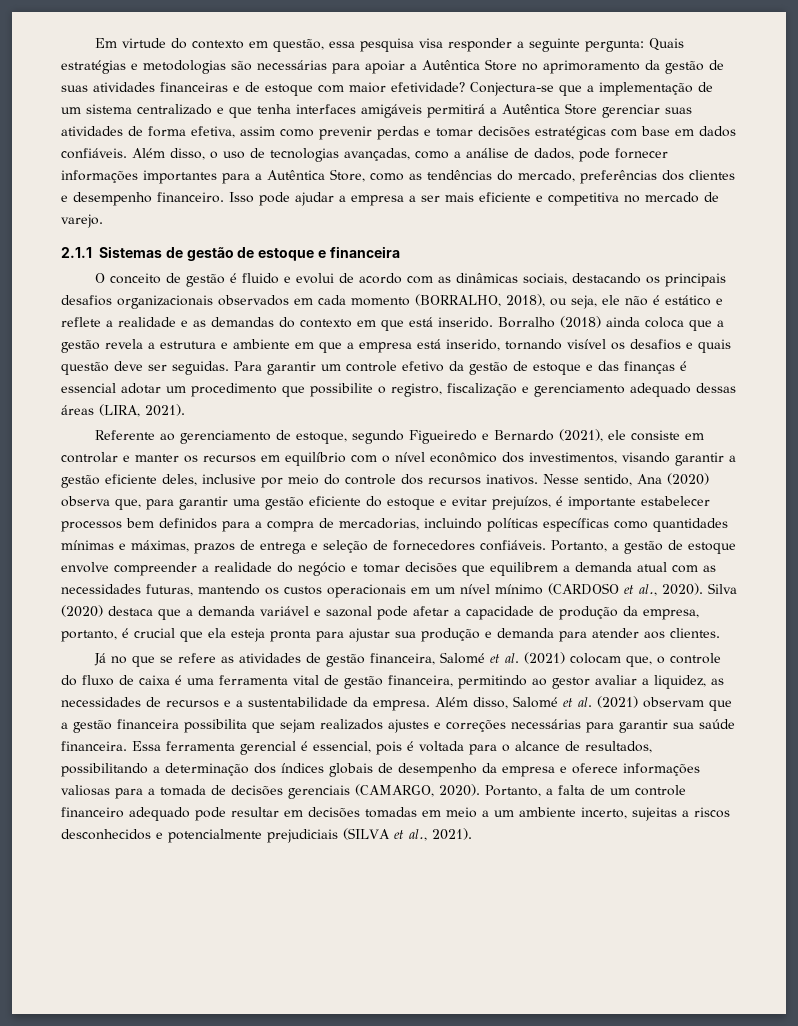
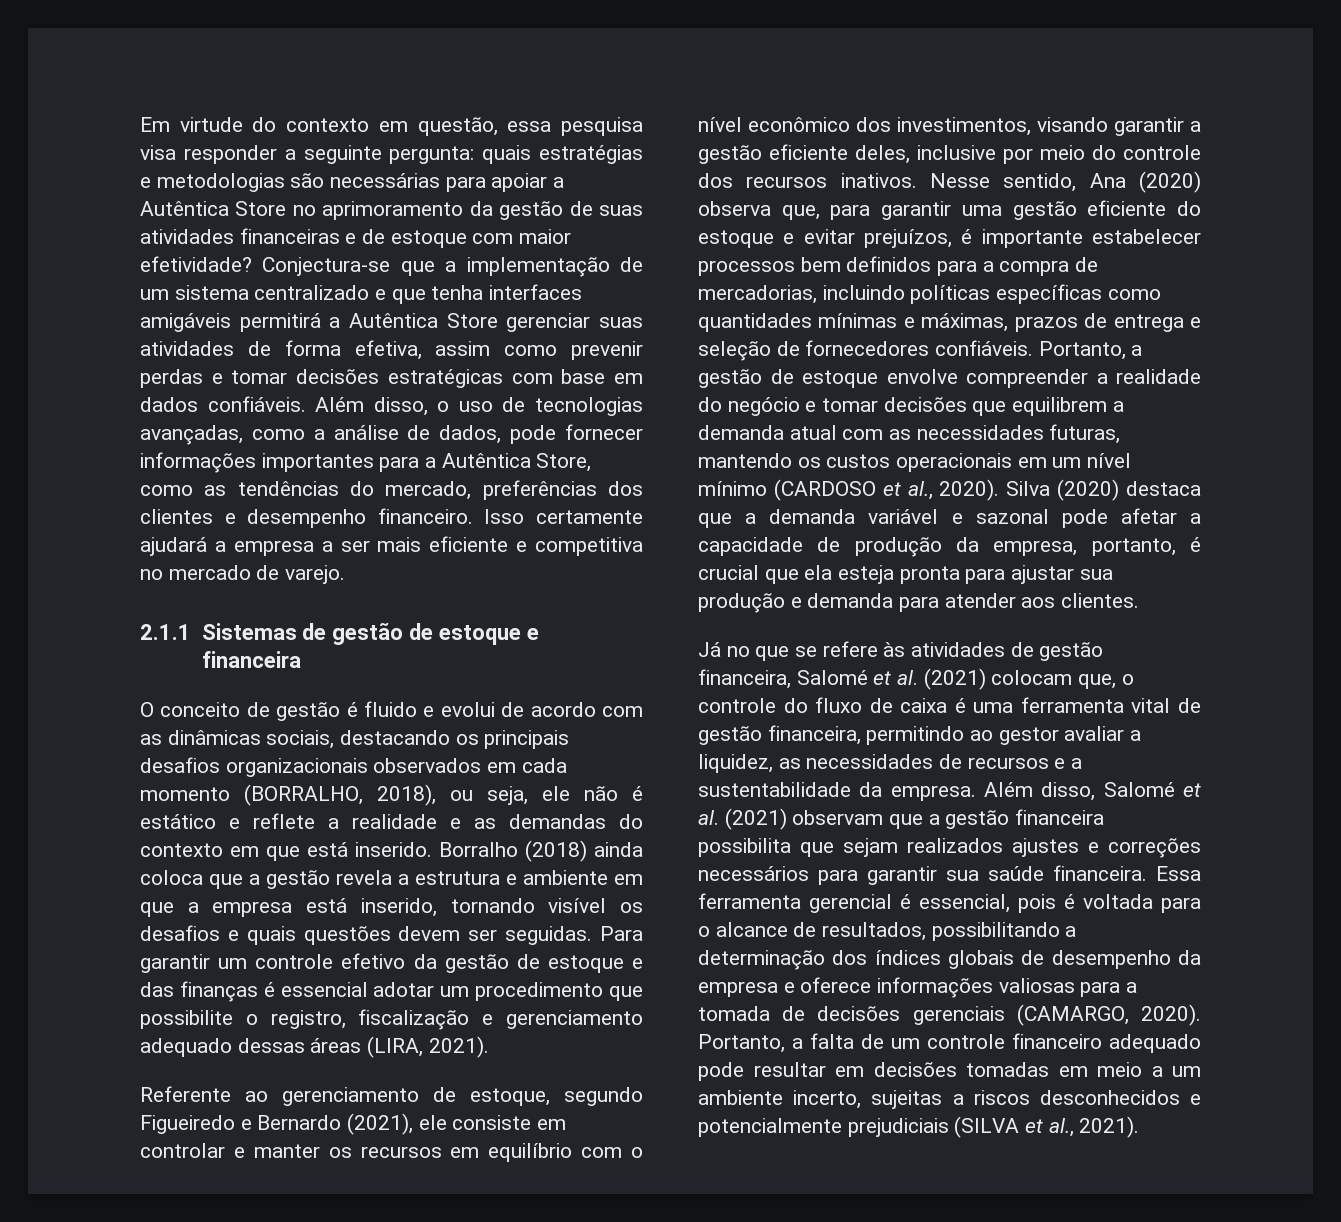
- Em virtude do contexto em questão, essa pesquisa visa responder a seguinte pergunta: Quais estratégias e metodologias são necessárias para apoiar a Autêntica Store no aprimoramento da gestão de suas atividades financeiras e de estoque com maior efetividade?
+ Em virtude do contexto em questão, essa pesquisa visa responder a seguinte pergunta: quais estratégias e metodologias são necessárias para apoiar a Autêntica Store no aprimoramento da gestão de suas atividades financeiras e de estoque com maior efetividade?
- Isso pode ajudar a empresa a ser mais eficiente e competitiva no mercado de varejo.
+ Isso certamente ajudará a empresa a ser mais eficiente e competitiva no mercado de varejo.
- Borralho (2018) ainda coloca que a gestão revela a estrutura e ambiente em que a empresa está inserido, tornando visível os desafios e quais questão deve ser seguidas.
+ Borralho (2018) ainda coloca que a gestão revela a estrutura e ambiente em que a empresa está inserido, tornando visível os desafios e quais questões devem ser seguidas.
- Já no que se refere as atividades de gestão financeira, Salomé et al. (2021) colocam que, o controle do fluxo de caixa é uma ferramenta vital de gestão financeira, permitindo ao gestor avaliar a liquidez, as necessidades de recursos e a sustentabilidade da empresa.
+ Já no que se refere às atividades de gestão financeira, Salomé et al. (2021) colocam que, o controle do fluxo de caixa é uma ferramenta vital de gestão financeira, permitindo ao gestor avaliar a liquidez, as necessidades de recursos e a sustentabilidade da empresa.
- Além disso, Salomé et al. (2021) observam que a gestão financeira possibilita que sejam realizados ajustes e correções necessárias para garantir sua saúde financeira.
+ Além disso, Salomé et al. (2021) observam que a gestão financeira possibilita que sejam realizados ajustes e correções necessários para garantir sua saúde financeira.

